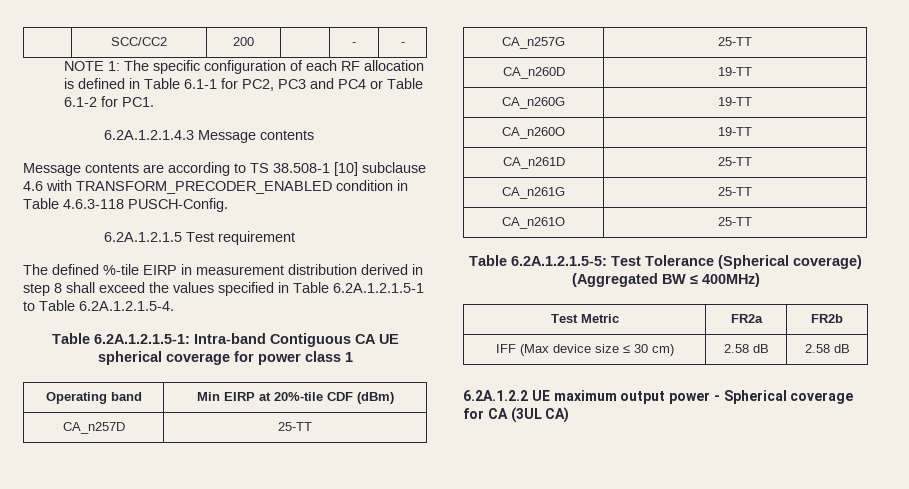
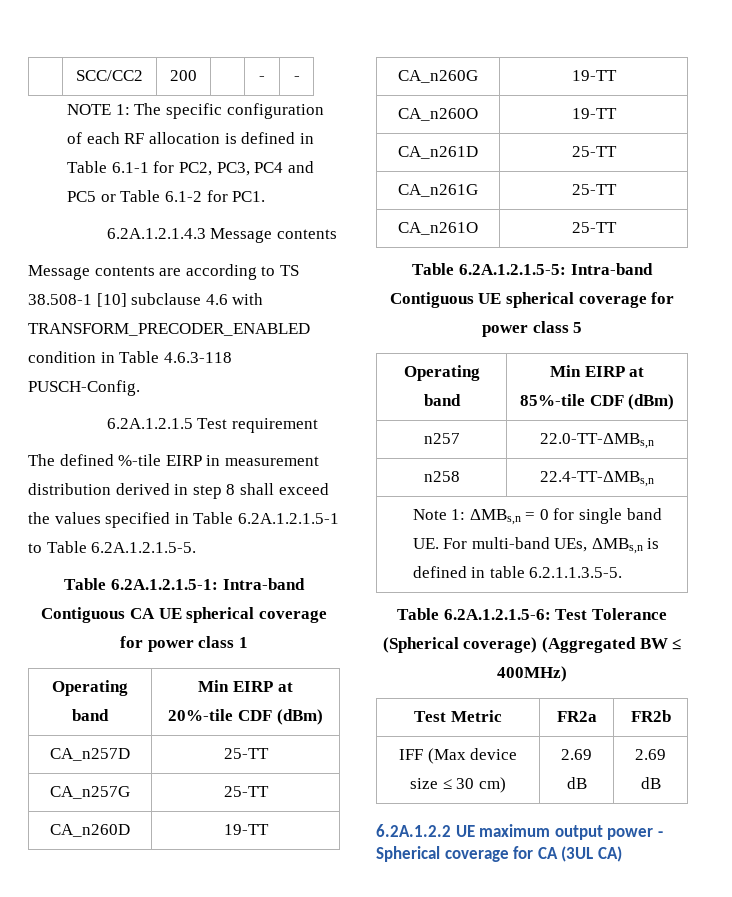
- NOTE 1: The specific configuration of each RF allocation is defined in Table 6.1-1 for PC2, PC3 and PC4 or Table 6.1-2 for PC1.
+ NOTE 1: The specific configuration of each RF allocation is defined in Table 6.1-1 for PC2, PC3, PC4 and PC5 or Table 6.1-2 for PC1.
- The defined %-tile EIRP in measurement distribution derived in step 8 shall exceed the values specified in Table 6.2A.1.2.1.5-1 to Table 6.2A.1.2.1.5-4.
+ The defined %-tile EIRP in measurement distribution derived in step 8 shall exceed the values specified in Table 6.2A.1.2.1.5-1 to Table 6.2A.1.2.1.5-5.
- Table 6.2A.1.2.1.5-5: Test Tolerance (Spherical coverage) (Aggregated BW ≤ 400MHz)
+ Table 6.2A.1.2.1.5-5: Intra-band Contiguous UE spherical coverage for power class 5
+ Operating band | Min EIRP at 85%-tile CDF (dBm)
+ n257 | 22.0-TT-ΔMBs,n
+ n258 | 22.4-TT-ΔMBs,n
+ Note 1: ΔMBs,n = 0 for single band UE. For multi-band UEs, ΔMBs,n is defined in table 6.2.1.1.3.5-5.
+ Table 6.2A.1.2.1.5-6: Test Tolerance (Spherical coverage) (Aggregated BW ≤ 400MHz)
- IFF (Max device size ≤ 30 cm) | 2.58 dB | 2.58 dB
+ IFF (Max device size ≤ 30 cm) | 2.69 dB | 2.69 dB

